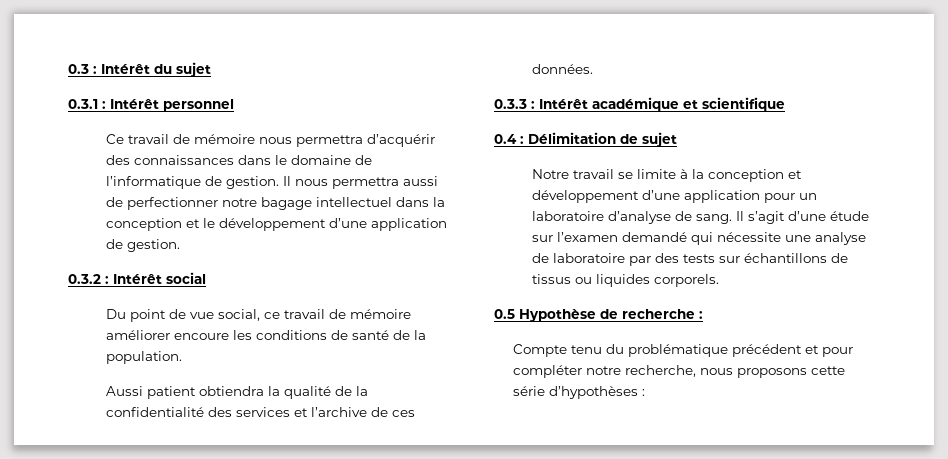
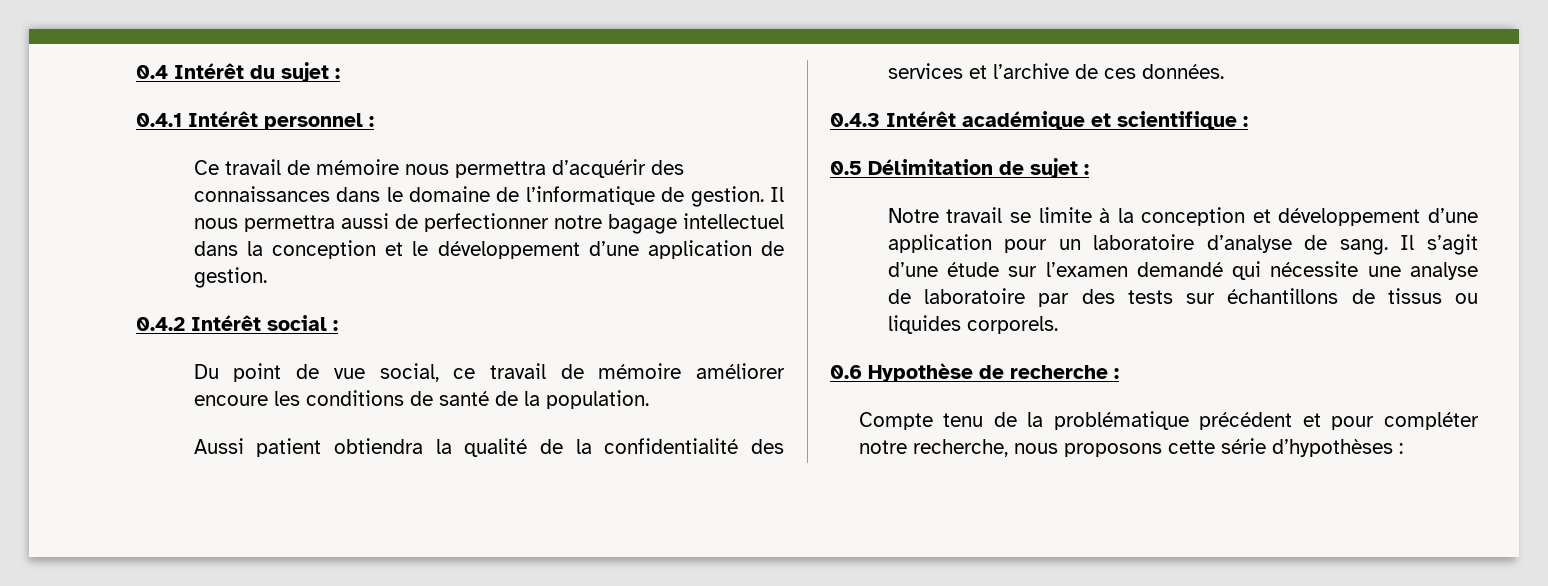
- 0.3 : Intérêt du sujet
- 0.3.1 : Intérêt personnel
+ 0.4 Intérêt du sujet :
+ 0.4.1 Intérêt personnel :
- 0.3.2 : Intérêt social
+ 0.4.2 Intérêt social :
- 0.3.3 : Intérêt académique et scientifique
- 0.4 : Délimitation de sujet
+ 0.4.3 Intérêt académique et scientifique :
+ 0.5 Délimitation de sujet :
- 0.5 Hypothèse de recherche :
+ 0.6 Hypothèse de recherche :
- Compte tenu du problématique précédent et pour compléter notre recherche, nous proposons cette série d’hypothèses :
+ Compte tenu de la problématique précédent et pour compléter notre recherche, nous proposons cette série d’hypothèses :

